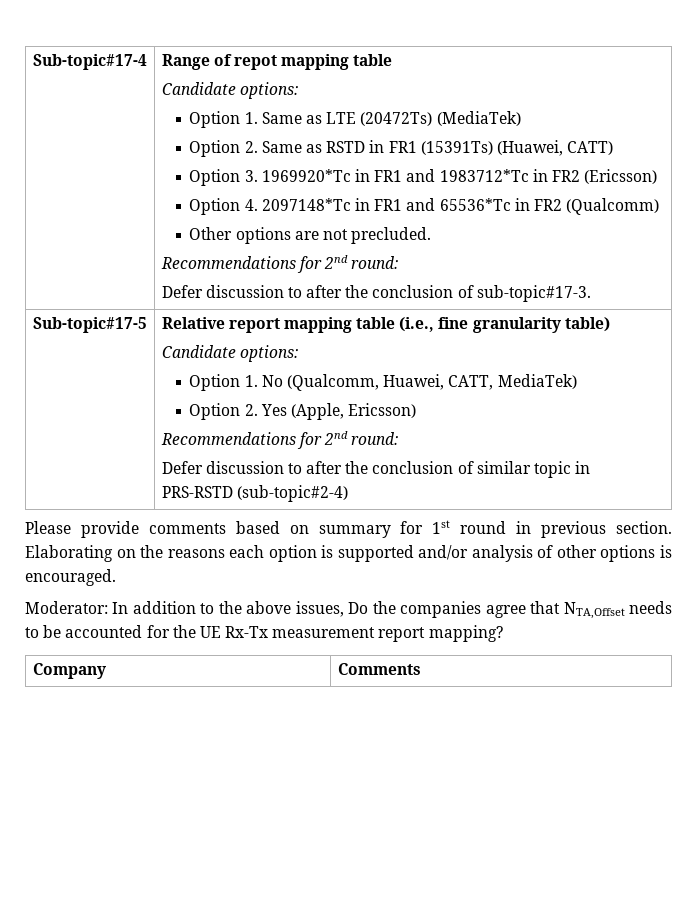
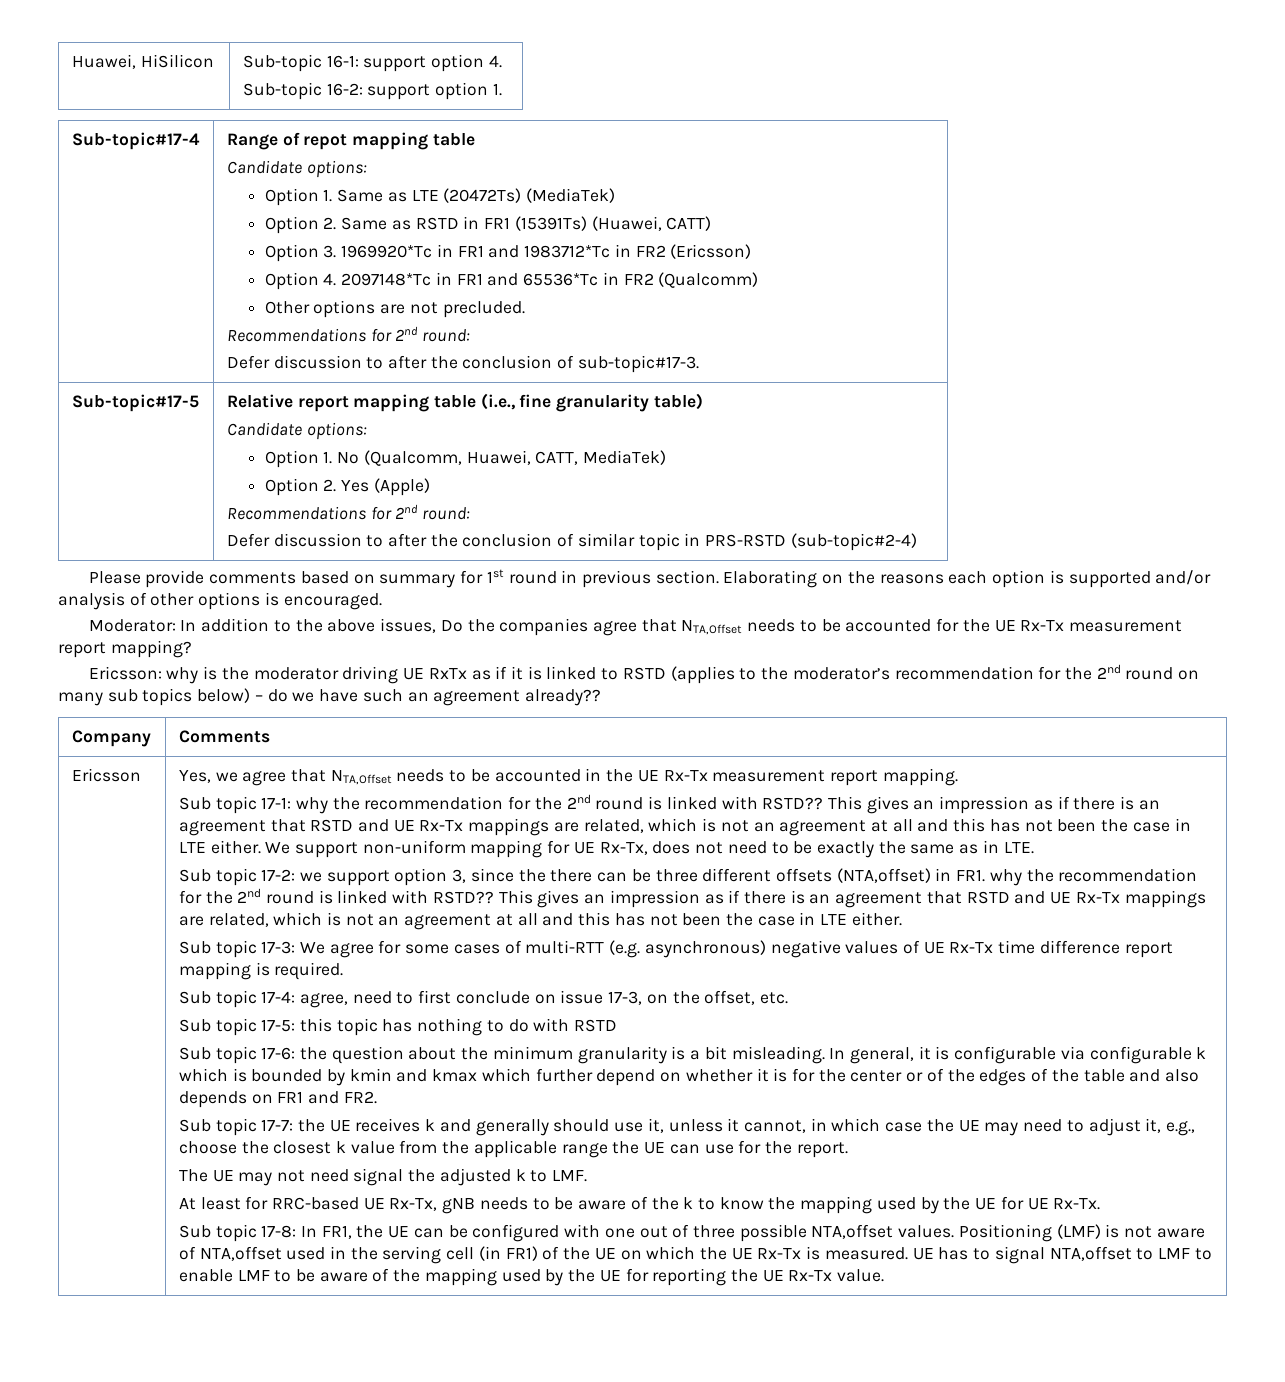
+ Huawei, HiSilicon | Sub-topic 16-1: support option 4.
+ Sub-topic 16-2: support option 1.
  Sub-topic#17-5 | Relative report mapping table (i.e., fine granularity table)
  Candidate options:
  Option 1. No (Qualcomm, Huawei, CATT, MediaTek)
- Option 2. Yes (Apple, Ericsson)
+ Option 2. Yes (Apple)
+ Ericsson: why is the moderator driving UE RxTx as if it is linked to RSTD (applies to the moderator’s recommendation for the 2nd round on many sub topics below) – do we have such an agreement already??
  Company | Comments
+ Ericsson | Yes, we agree that NTA,Offset needs to be accounted in the UE Rx-Tx measurement report mapping.
+ Sub topic 17-1: why the recommendation for the 2nd round is linked with RSTD?? This gives an impression as if there is an agreement that RSTD and UE Rx-Tx mappings are related, which is not an agreement at all and this has not been the case in LTE either. We support non-uniform mapping for UE Rx-Tx, does not need to be exactly the same as in LTE.
+ Sub topic 17-2: we support option 3, since the there can be three different offsets (NTA,offset) in FR1. why the recommendation for the 2nd round is linked with RSTD?? This gives an impression as if there is an agreement that RSTD and UE Rx-Tx mappings are related, which is not an agreement at all and this has not been the case in LTE either.
+ Sub topic 17-3: We agree for some cases of multi-RTT (e.g. asynchronous) negative values of UE Rx-Tx time difference report mapping is required.
+ Sub topic 17-4: agree, need to first conclude on issue 17-3, on the offset, etc.
+ Sub topic 17-5: this topic has nothing to do with RSTD
+ Sub topic 17-6: the question about the minimum granularity is a bit misleading. In general, it is configurable via configurable k which is bounded by kmin and kmax which further depend on whether it is for the center or of the edges of the table and also depends on FR1 and FR2.
+ Sub topic 17-7: the UE receives k and generally should use it, unless it cannot, in which case the UE may need to adjust it, e.g., choose the closest k value from the applicable range the UE can use for the report.
+ The UE may not need signal the adjusted k to LMF.
+ At least for RRC-based UE Rx-Tx, gNB needs to be aware of the k to know the mapping used by the UE for UE Rx-Tx.
+ Sub topic 17-8: In FR1, the UE can be configured with one out of three possible NTA,offset values. Positioning (LMF) is not aware of NTA,offset used in the serving cell (in FR1) of the UE on which the UE Rx-Tx is measured. UE has to signal NTA,offset to LMF to enable LMF to be aware of the mapping used by the UE for reporting the UE Rx-Tx value.

